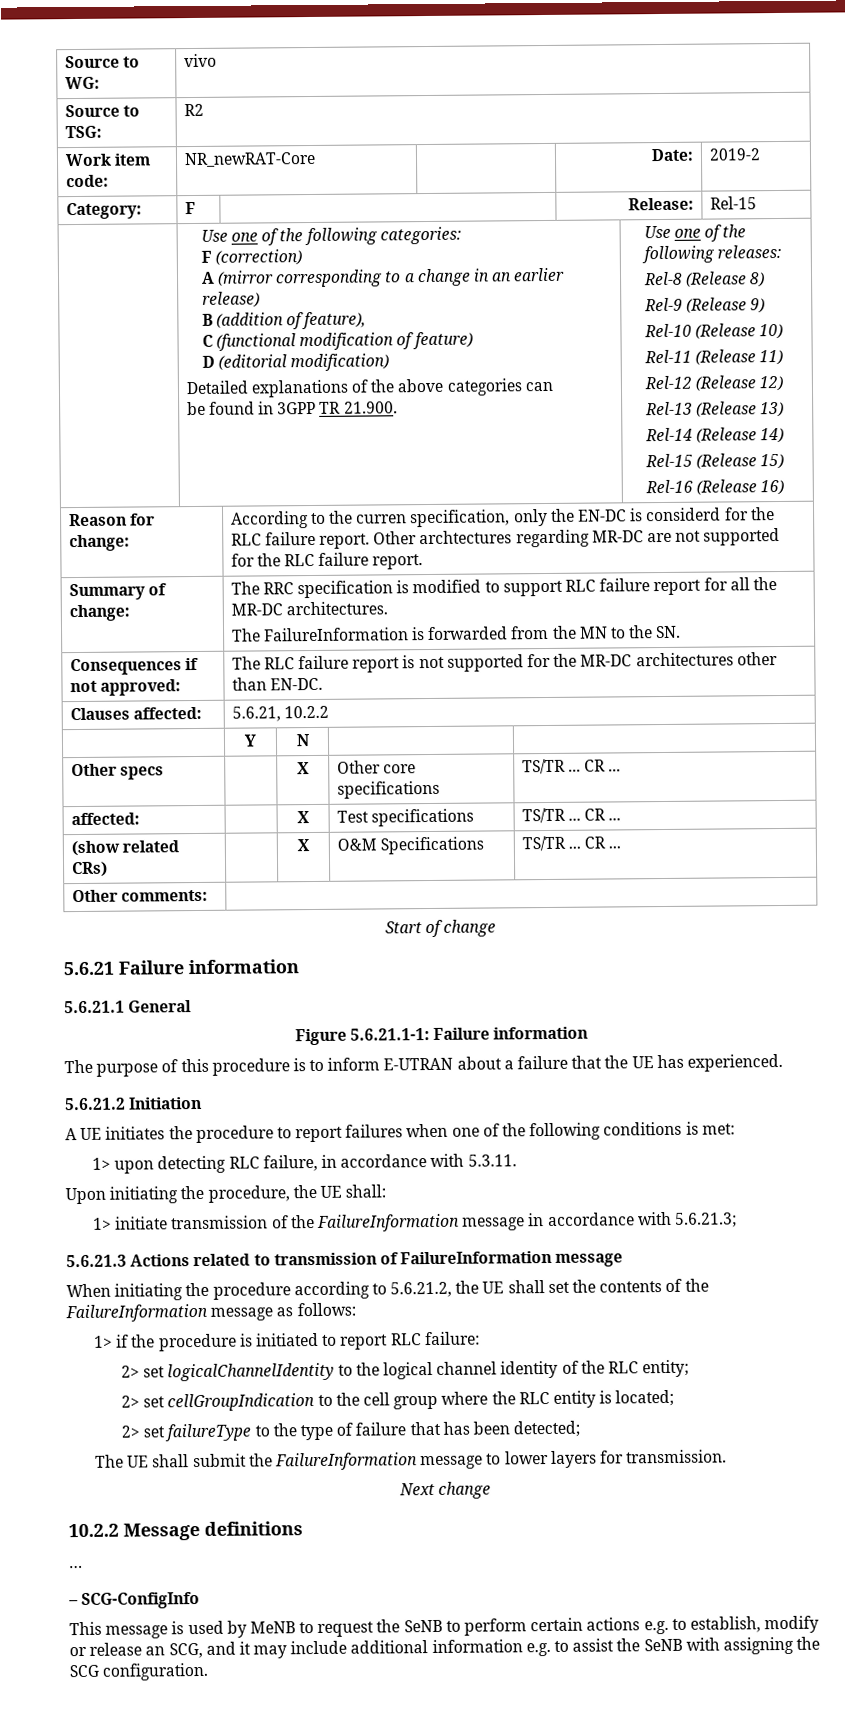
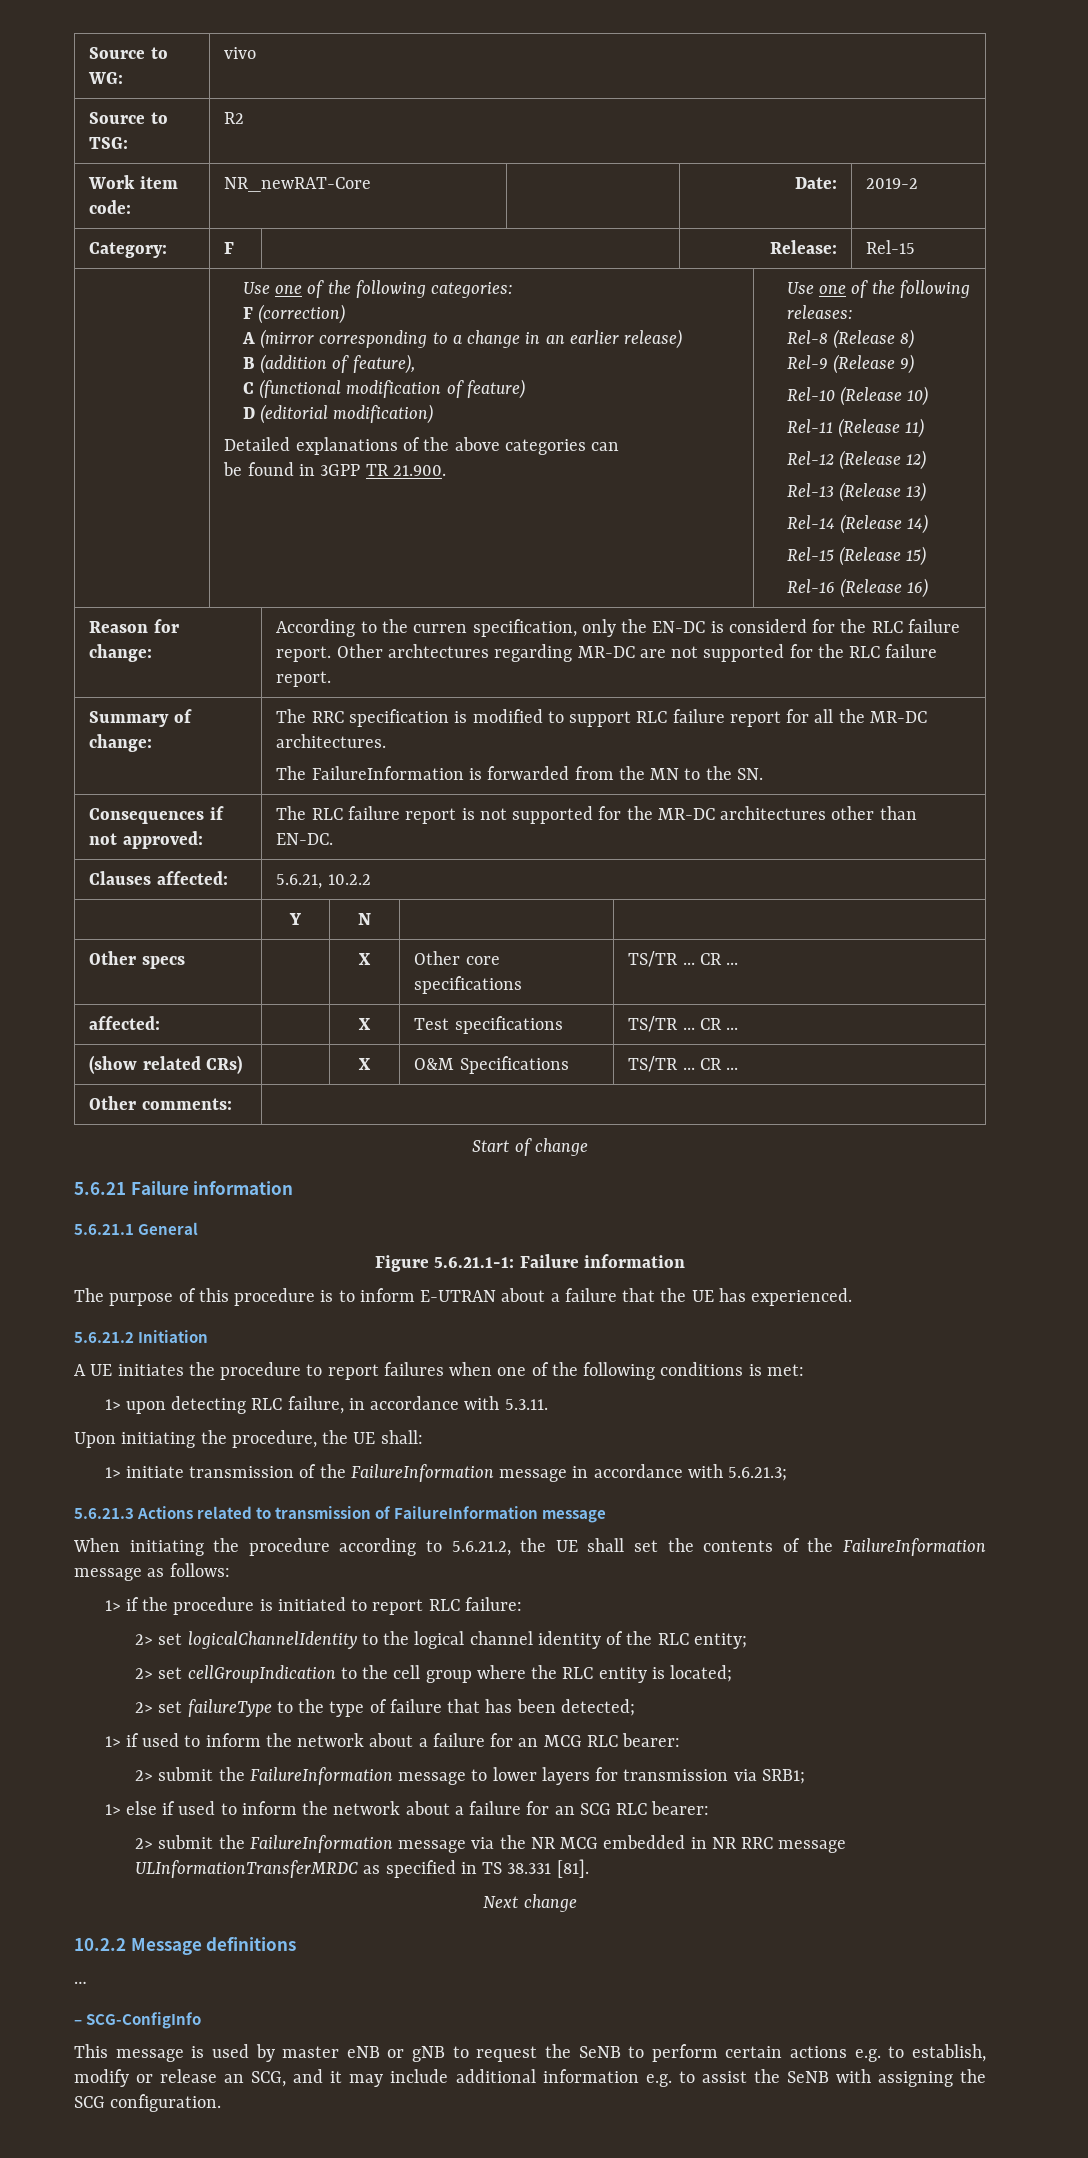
- The UE shall submit the FailureInformation message to lower layers for transmission.
+ 1> if used to inform the network about a failure for an MCG RLC bearer:
+ 2> submit the FailureInformation message to lower layers for transmission via SRB1;
+ 1> else if used to inform the network about a failure for an SCG RLC bearer:
+ 2> submit the FailureInformation message via the NR MCG embedded in NR RRC message ULInformationTransferMRDC as specified in TS 38.331 [81].
- This message is used by MeNB to request the SeNB to perform certain actions e.g. to establish, modify or release an SCG, and it may include additional information e.g. to assist the SeNB with assigning the SCG configuration.
+ This message is used by master eNB or gNB to request the SeNB to perform certain actions e.g. to establish, modify or release an SCG, and it may include additional information e.g. to assist the SeNB with assigning the SCG configuration.

